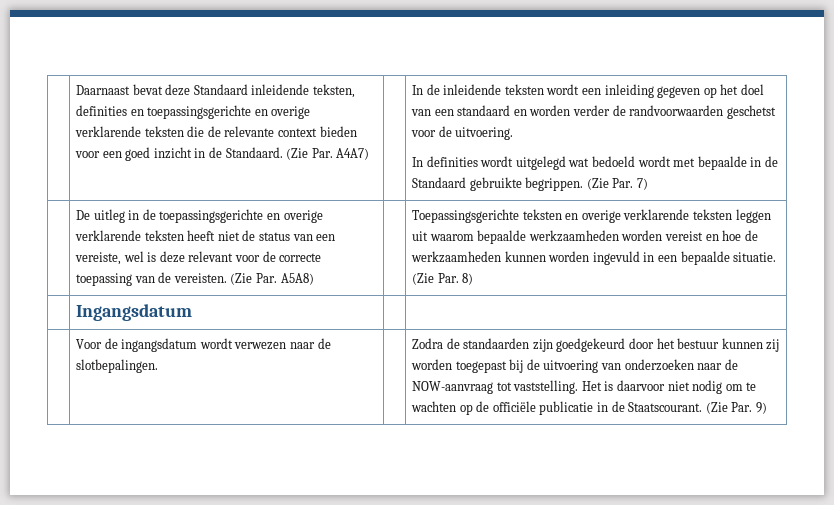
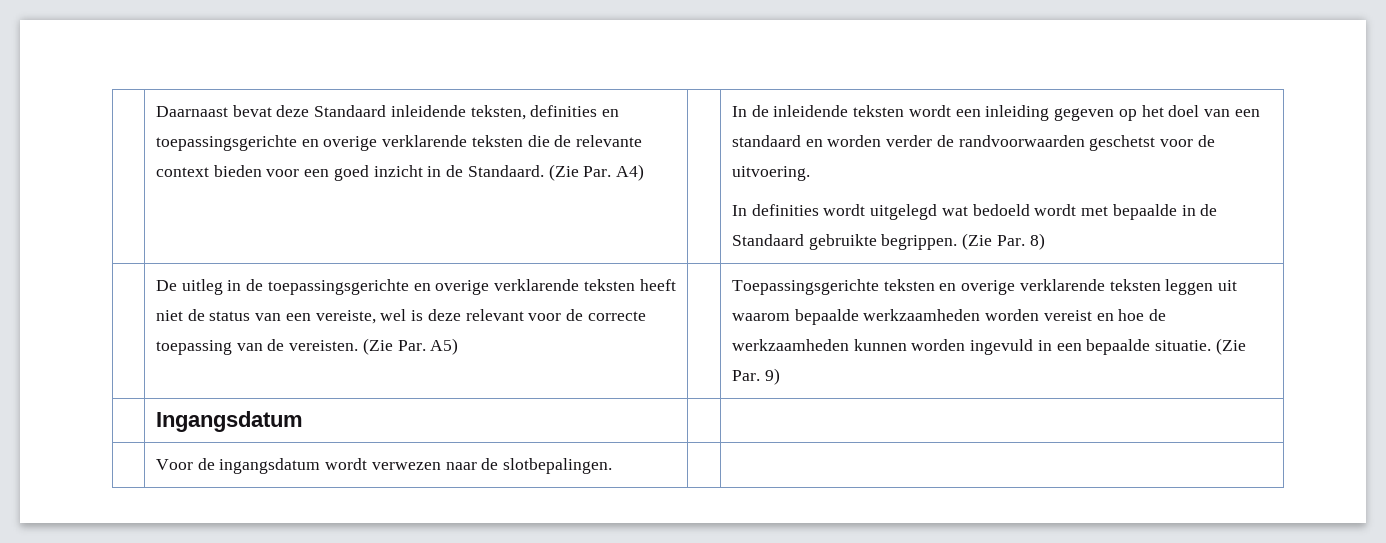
- (Zie Par. A4A7)
+ (Zie Par. A4)
- (Zie Par. 7)
+ (Zie Par. 8)
- (Zie Par. A5A8)
+ (Zie Par. A5)
- (Zie Par. 8)
+ (Zie Par. 9)
- Zodra de standaarden zijn goedgekeurd door het bestuur kunnen zij worden toegepast bij de uitvoering van onderzoeken naar de NOW-aanvraag tot vaststelling. Het is daarvoor niet nodig om te wachten op de officiële publicatie in de Staatscourant. (Zie Par. 9)

